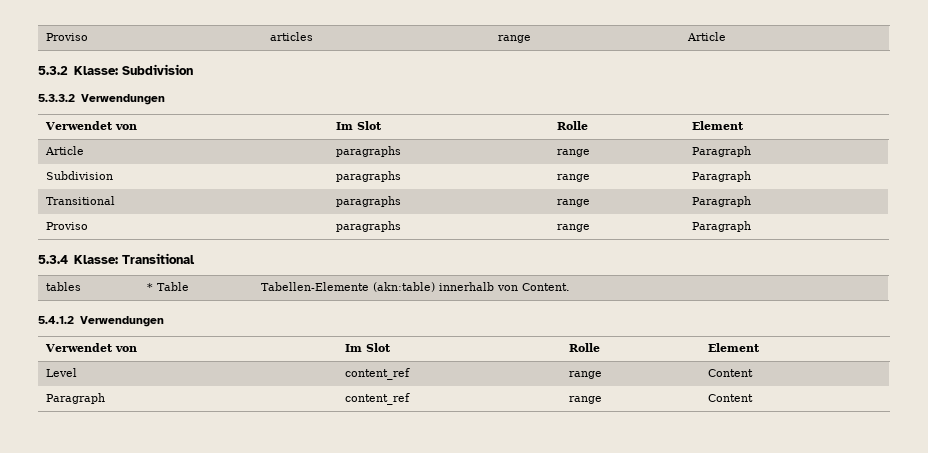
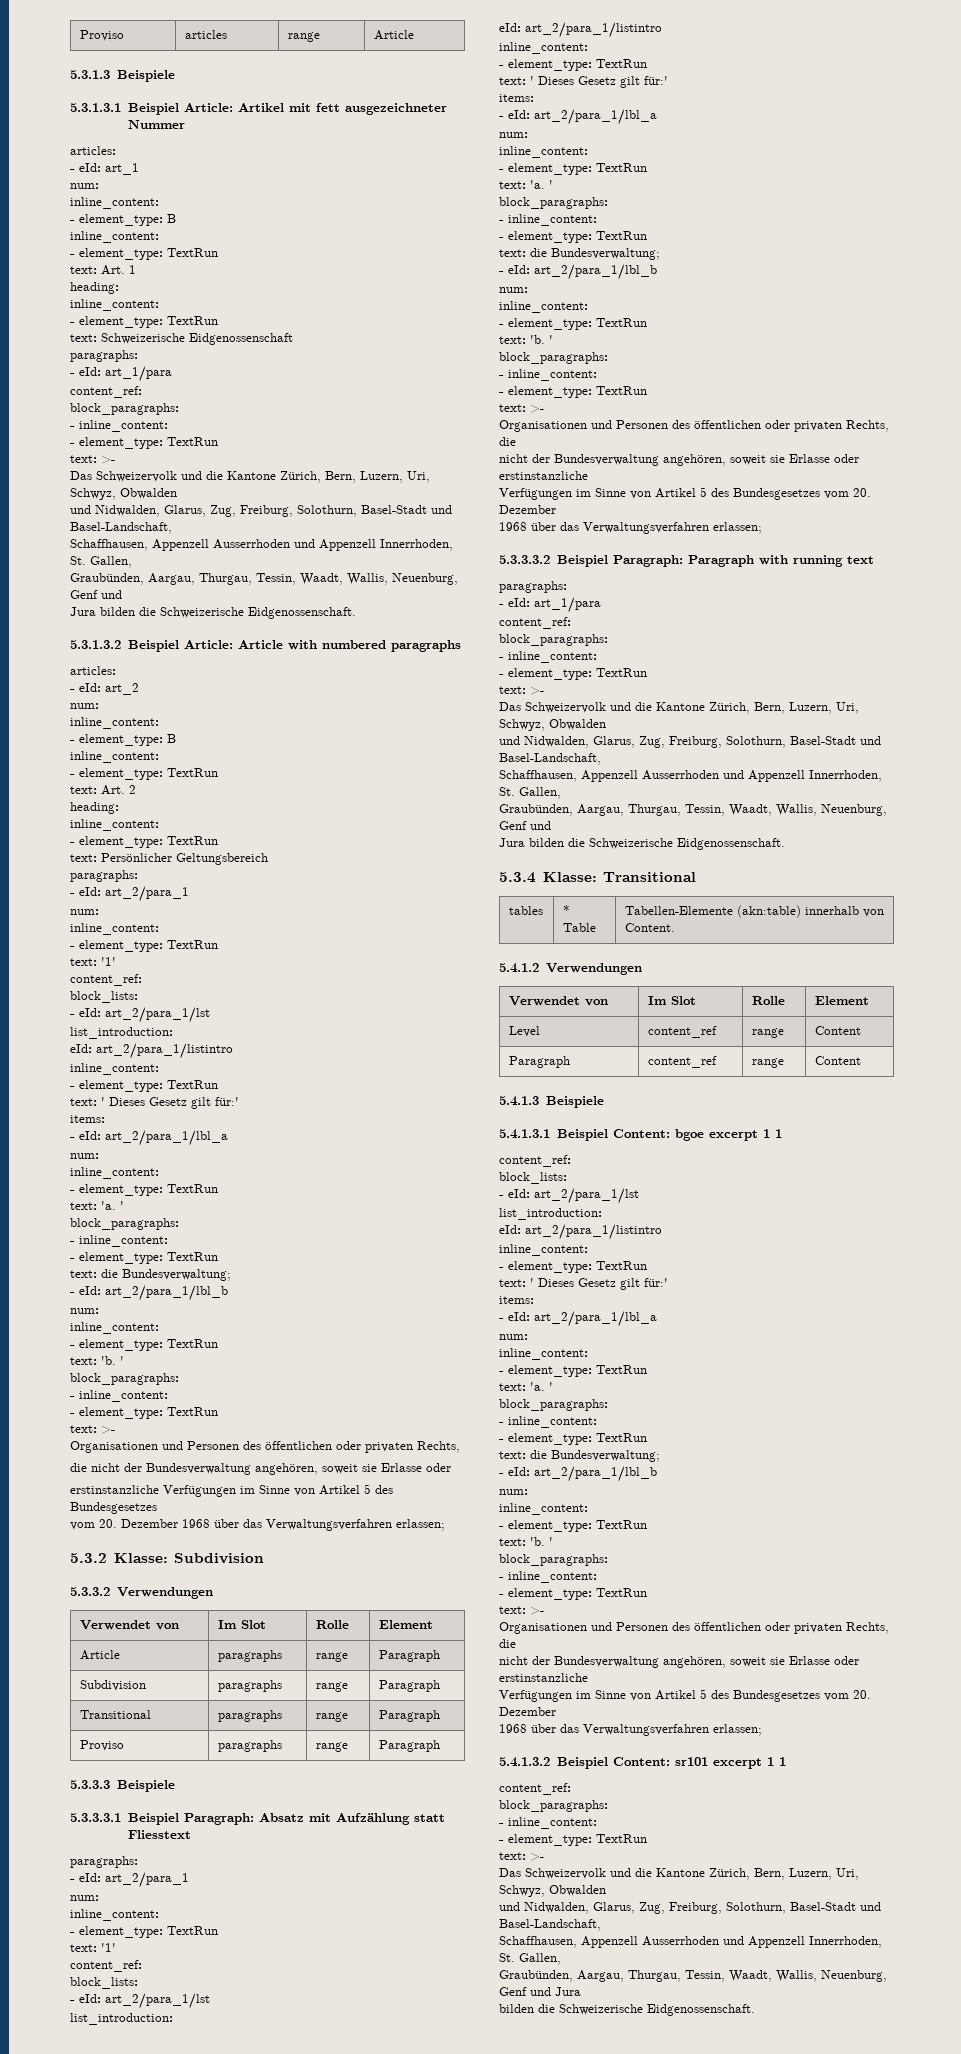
+ 5.3.1.3 Beispiele
+ 5.3.1.3.1 Beispiel Article: Artikel mit fett ausgezeichneter Nummer
+ articles:
+ - eId: art_1
+ num:
+ inline_content:
+ - element_type: B
+ inline_content:
+ - element_type: TextRun
+ text: Art. 1
+ heading:
+ inline_content:
+ - element_type: TextRun
+ text: Schweizerische Eidgenossenschaft
+ paragraphs:
+ - eId: art_1/para
+ content_ref:
+ block_paragraphs:
+ - inline_content:
+ - element_type: TextRun
+ text: >-
+ Das Schweizervolk und die Kantone Zürich, Bern, Luzern, Uri, Schwyz, Obwalden
+ und Nidwalden, Glarus, Zug, Freiburg, Solothurn, Basel-Stadt und Basel-Landschaft,
+ Schaffhausen, Appenzell Ausserrhoden und Appenzell Innerrhoden, St. Gallen,
+ Graubünden, Aargau, Thurgau, Tessin, Waadt, Wallis, Neuenburg, Genf und
+ Jura bilden die Schweizerische Eidgenossenschaft.
+ 5.3.1.3.2 Beispiel Article: Article with numbered paragraphs
+ articles:
+ - eId: art_2
+ num:
+ inline_content:
+ - element_type: B
+ inline_content:
+ - element_type: TextRun
+ text: Art. 2
+ heading:
+ inline_content:
+ - element_type: TextRun
+ text: Persönlicher Geltungsbereich
+ paragraphs:
+ - eId: art_2/para_1
+ num:
+ inline_content:
+ - element_type: TextRun
+ text: '1'
+ content_ref:
+ block_lists:
+ - eId: art_2/para_1/lst
+ list_introduction:
+ eId: art_2/para_1/listintro
+ inline_content:
+ - element_type: TextRun
+ text: ' Dieses Gesetz gilt für:'
+ items:
+ - eId: art_2/para_1/lbl_a
+ num:
+ inline_content:
+ - element_type: TextRun
+ text: 'a. '
+ block_paragraphs:
+ - inline_content:
+ - element_type: TextRun
+ text: die Bundesverwaltung;
+ - eId: art_2/para_1/lbl_b
+ num:
+ inline_content:
+ - element_type: TextRun
+ text: 'b. '
+ block_paragraphs:
+ - inline_content:
+ - element_type: TextRun
+ text: >-
+ Organisationen und Personen des öffentlichen oder privaten Rechts,
+ die nicht der Bundesverwaltung angehören, soweit sie Erlasse oder
+ erstinstanzliche Verfügungen im Sinne von Artikel 5 des Bundesgesetzes
+ vom 20. Dezember 1968 über das Verwaltungsverfahren erlassen;
+ 5.3.3.3 Beispiele
+ 5.3.3.3.1 Beispiel Paragraph: Absatz mit Aufzählung statt Fliesstext
+ paragraphs:
+ - eId: art_2/para_1
+ num:
+ inline_content:
+ - element_type: TextRun
+ text: '1'
+ content_ref:
+ block_lists:
+ - eId: art_2/para_1/lst
+ list_introduction:
+ eId: art_2/para_1/listintro
+ inline_content:
+ - element_type: TextRun
+ text: ' Dieses Gesetz gilt für:'
+ items:
+ - eId: art_2/para_1/lbl_a
+ num:
+ inline_content:
+ - element_type: TextRun
+ text: 'a. '
+ block_paragraphs:
+ - inline_content:
+ - element_type: TextRun
+ text: die Bundesverwaltung;
+ - eId: art_2/para_1/lbl_b
+ num:
+ inline_content:
+ - element_type: TextRun
+ text: 'b. '
+ block_paragraphs:
+ - inline_content:
+ - element_type: TextRun
+ text: >-
+ Organisationen und Personen des öffentlichen oder privaten Rechts, die
+ nicht der Bundesverwaltung angehören, soweit sie Erlasse oder erstinstanzliche
+ Verfügungen im Sinne von Artikel 5 des Bundesgesetzes vom 20. Dezember
+ 1968 über das Verwaltungsverfahren erlassen;
+ 5.3.3.3.2 Beispiel Paragraph: Paragraph with running text
+ paragraphs:
+ - eId: art_1/para
+ content_ref:
+ block_paragraphs:
+ - inline_content:
+ - element_type: TextRun
+ text: >-
+ Das Schweizervolk und die Kantone Zürich, Bern, Luzern, Uri, Schwyz, Obwalden
+ und Nidwalden, Glarus, Zug, Freiburg, Solothurn, Basel-Stadt und Basel-Landschaft,
+ Schaffhausen, Appenzell Ausserrhoden und Appenzell Innerrhoden, St. Gallen,
+ Graubünden, Aargau, Thurgau, Tessin, Waadt, Wallis, Neuenburg, Genf und
+ Jura bilden die Schweizerische Eidgenossenschaft.
+ 5.4.1.3 Beispiele
+ 5.4.1.3.1 Beispiel Content: bgoe excerpt 1 1
+ content_ref:
+ block_lists:
+ - eId: art_2/para_1/lst
+ list_introduction:
+ eId: art_2/para_1/listintro
+ inline_content:
+ - element_type: TextRun
+ text: ' Dieses Gesetz gilt für:'
+ items:
+ - eId: art_2/para_1/lbl_a
+ num:
+ inline_content:
+ - element_type: TextRun
+ text: 'a. '
+ block_paragraphs:
+ - inline_content:
+ - element_type: TextRun
+ text: die Bundesverwaltung;
+ - eId: art_2/para_1/lbl_b
+ num:
+ inline_content:
+ - element_type: TextRun
+ text: 'b. '
+ block_paragraphs:
+ - inline_content:
+ - element_type: TextRun
+ text: >-
+ Organisationen und Personen des öffentlichen oder privaten Rechts, die
+ nicht der Bundesverwaltung angehören, soweit sie Erlasse oder erstinstanzliche
+ Verfügungen im Sinne von Artikel 5 des Bundesgesetzes vom 20. Dezember
+ 1968 über das Verwaltungsverfahren erlassen;
+ 5.4.1.3.2 Beispiel Content: sr101 excerpt 1 1
+ content_ref:
+ block_paragraphs:
+ - inline_content:
+ - element_type: TextRun
+ text: >-
+ Das Schweizervolk und die Kantone Zürich, Bern, Luzern, Uri, Schwyz, Obwalden
+ und Nidwalden, Glarus, Zug, Freiburg, Solothurn, Basel-Stadt und Basel-Landschaft,
+ Schaffhausen, Appenzell Ausserrhoden und Appenzell Innerrhoden, St. Gallen,
+ Graubünden, Aargau, Thurgau, Tessin, Waadt, Wallis, Neuenburg, Genf und Jura
+ bilden die Schweizerische Eidgenossenschaft.

